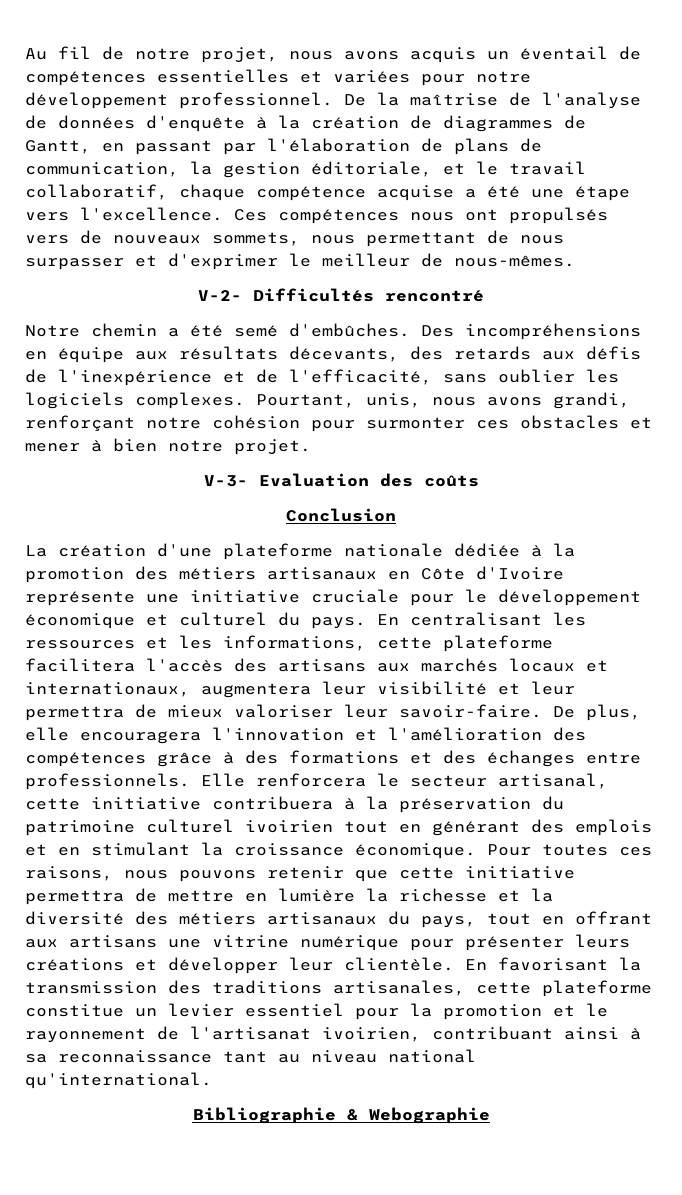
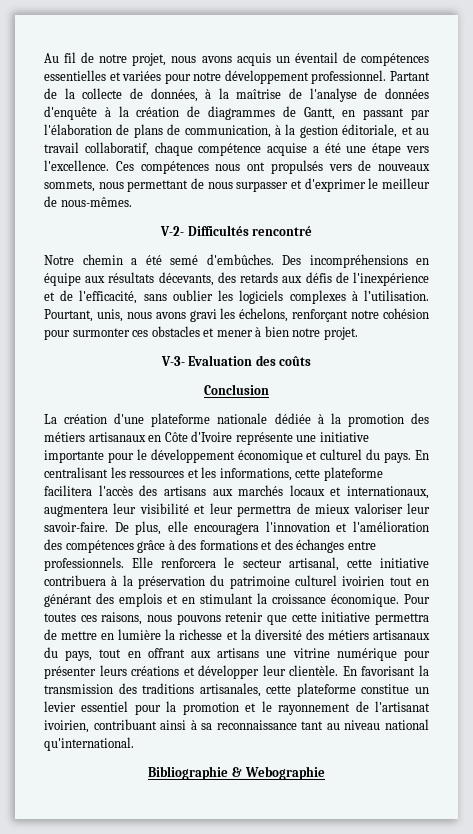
- De la maîtrise de l'analyse de données d'enquête à la création de diagrammes de Gantt, en passant par l'élaboration de plans de communication, la gestion éditoriale, et le travail collaboratif, chaque compétence acquise a été une étape vers l'excellence.
+ Partant de la collecte de données, à la maîtrise de l'analyse de données d'enquête à la création de diagrammes de Gantt, en passant par l'élaboration de plans de communication, à la gestion éditoriale, et au travail collaboratif, chaque compétence acquise a été une étape vers l'excellence.
- Des incompréhensions en équipe aux résultats décevants, des retards aux défis de l'inexpérience et de l'efficacité, sans oublier les logiciels complexes.
+ Des incompréhensions en équipe aux résultats décevants, des retards aux défis de l'inexpérience et de l'efficacité, sans oublier les logiciels complexes à l’utilisation.
- Pourtant, unis, nous avons grandi, renforçant notre cohésion pour surmonter ces obstacles et mener à bien notre projet.
+ Pourtant, unis, nous avons gravi les échelons, renforçant notre cohésion pour surmonter ces obstacles et mener à bien notre projet.
- La création d'une plateforme nationale dédiée à la promotion des métiers artisanaux en Côte d'Ivoire représente une initiative cruciale pour le développement économique et culturel du pays.
+ La création d'une plateforme nationale dédiée à la promotion des métiers artisanaux en Côte d'Ivoire représente une initiative importante pour le développement économique et culturel du pays.

